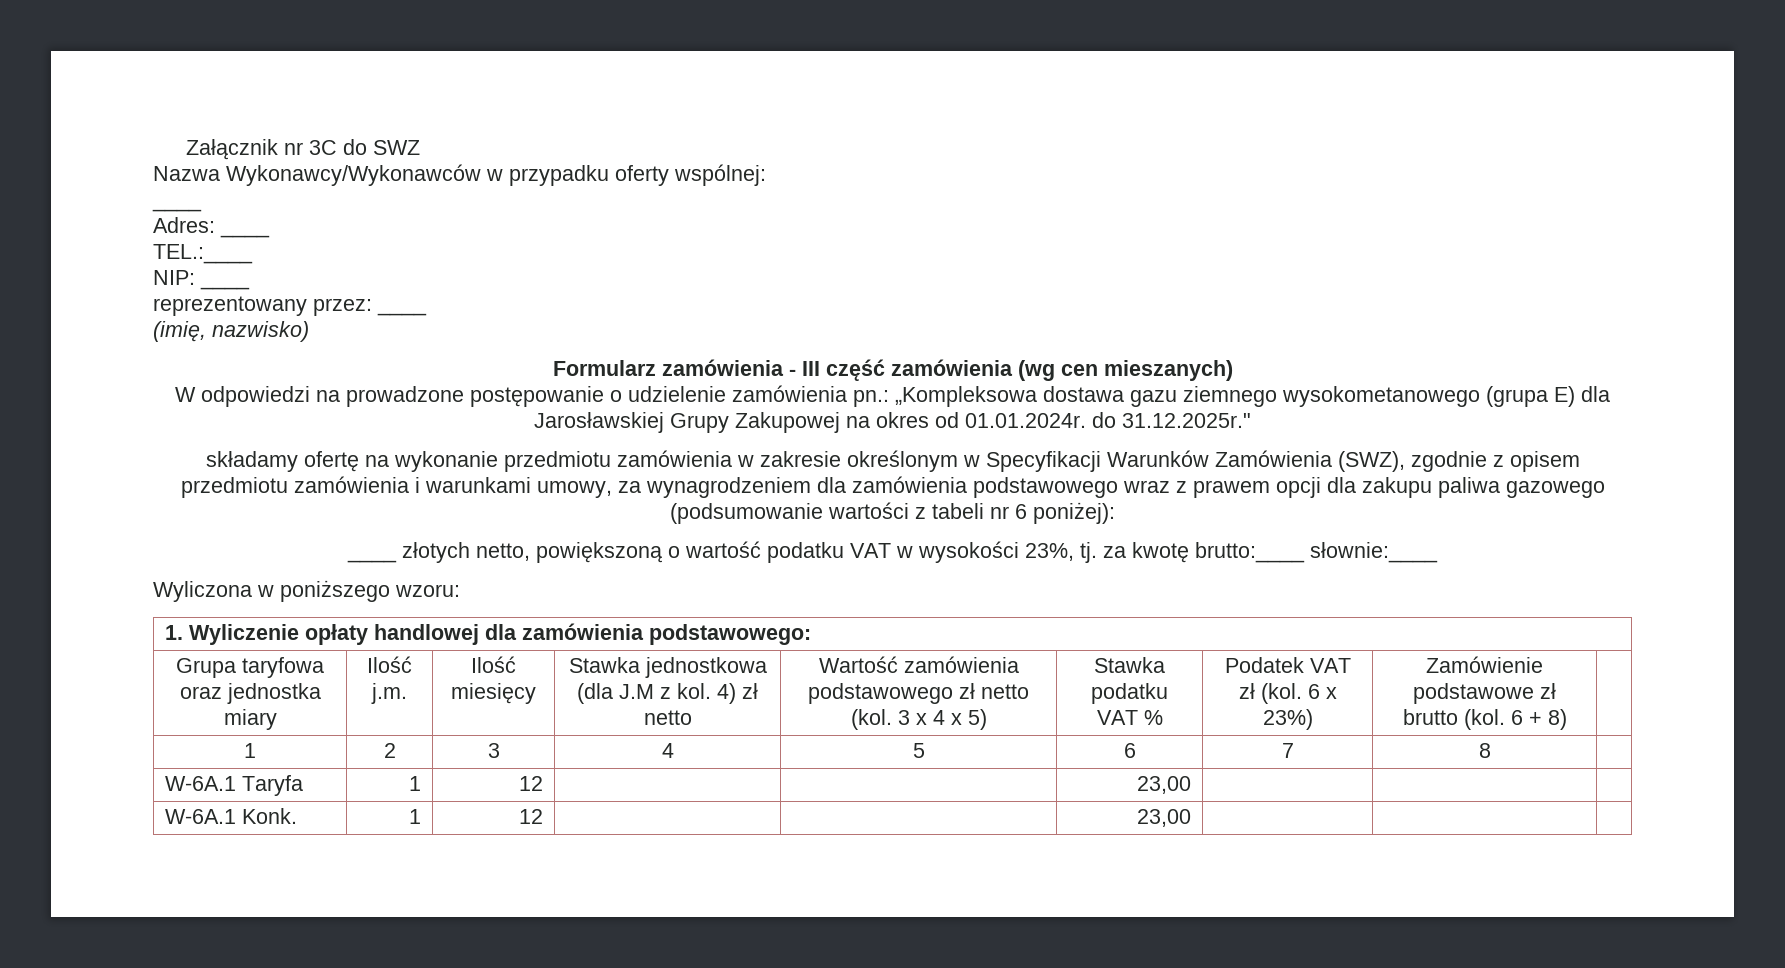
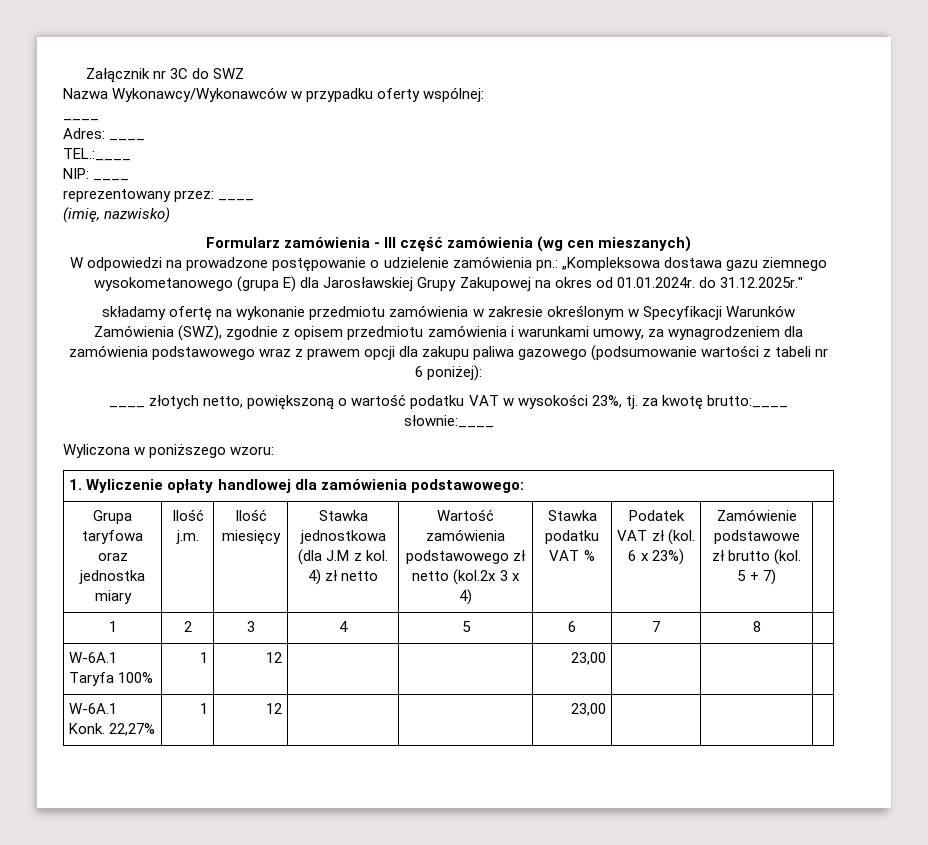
- Wartość zamówienia podstawowego zł netto (kol. 3 x 4 x 5)
+ Wartość zamówienia podstawowego zł netto (kol.2x 3 x 4)
- 6 + 8)
+ 5 + 7)
- W-6A.1 Taryfa | 1 | 12 | | | 23,00 | | |
+ W-6A.1 Taryfa 100% | 1 | 12 | | | 23,00 | | |
- W-6A.1 Konk. | 1 | 12 | | | 23,00 | | |
+ W-6A.1 Konk. 22,27% | 1 | 12 | | | 23,00 | | |

